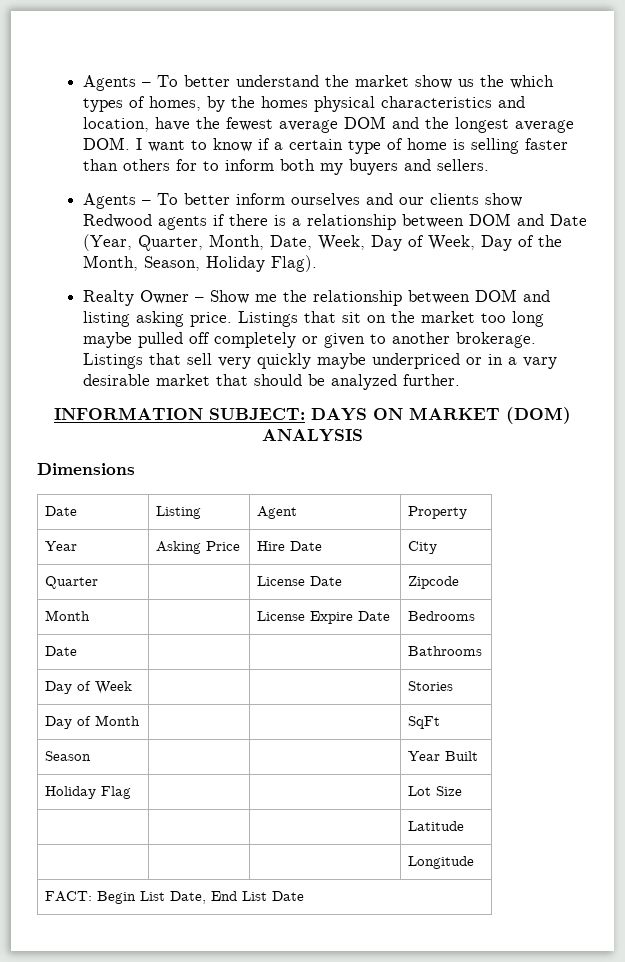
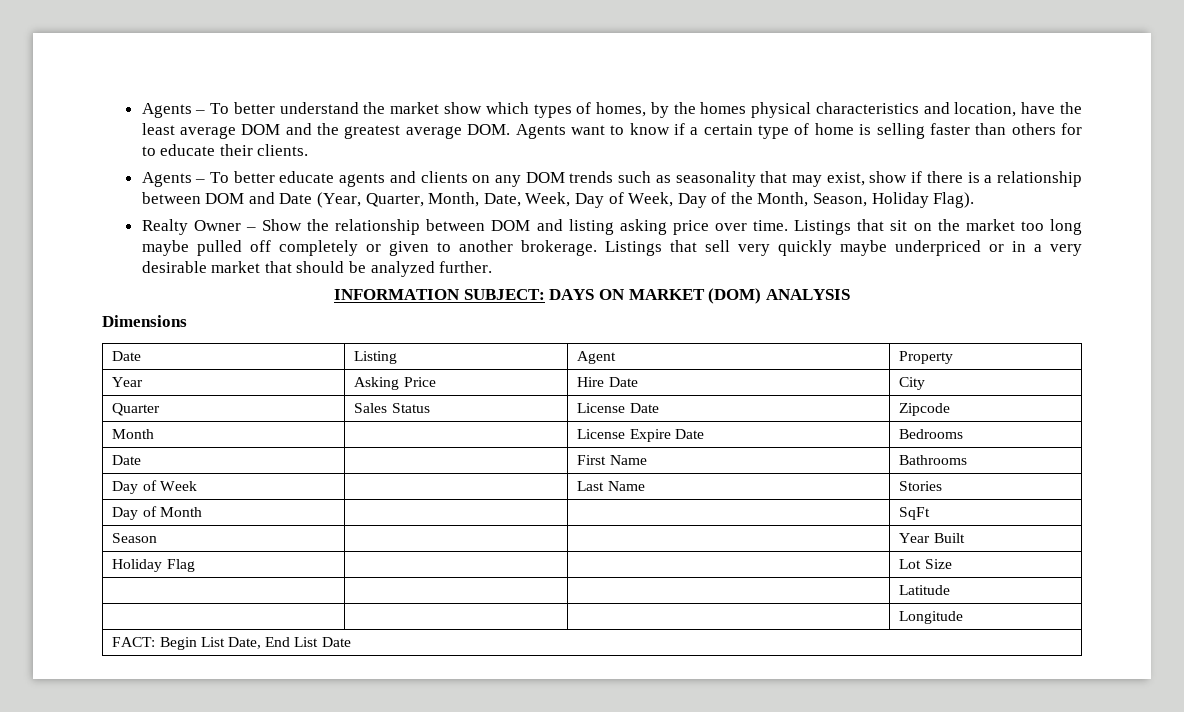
- Agents – To better understand the market show us the which types of homes, by the homes physical characteristics and location, have the fewest average DOM and the longest average DOM. I want to know if a certain type of home is selling faster than others for to inform both my buyers and sellers.
- Agents – To better inform ourselves and our clients show Redwood agents if there is a relationship between DOM and Date (Year, Quarter, Month, Date, Week, Day of Week, Day of the Month, Season, Holiday Flag).
+ Agents – To better understand the market show which types of homes, by the homes physical characteristics and location, have the least average DOM and the greatest average DOM. Agents want to know if a certain type of home is selling faster than others for to educate their clients.
+ Agents – To better educate agents and clients on any DOM trends such as seasonality that may exist, show if there is a relationship between DOM and Date (Year, Quarter, Month, Date, Week, Day of Week, Day of the Month, Season, Holiday Flag).
- Realty Owner – Show me the relationship between DOM and listing asking price.
+ Realty Owner – Show the relationship between DOM and listing asking price over time.
- Listings that sell very quickly maybe underpriced or in a vary desirable market that should be analyzed further.
+ Listings that sell very quickly maybe underpriced or in a very desirable market that should be analyzed further.
- Quarter | | License Date | Zipcode
+ Quarter | Sales Status | License Date | Zipcode
- Date | | | Bathrooms
+ Date | | First Name | Bathrooms
- Day of Week | | | Stories
+ Day of Week | | Last Name | Stories

